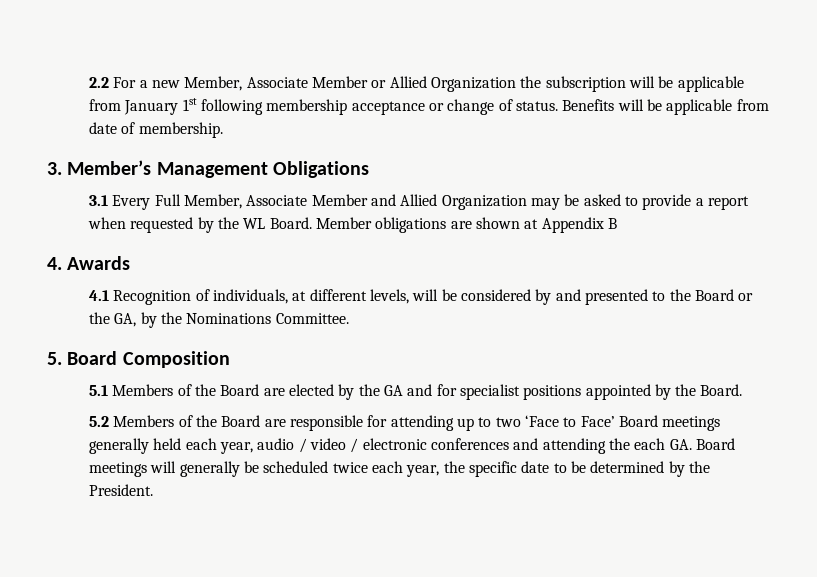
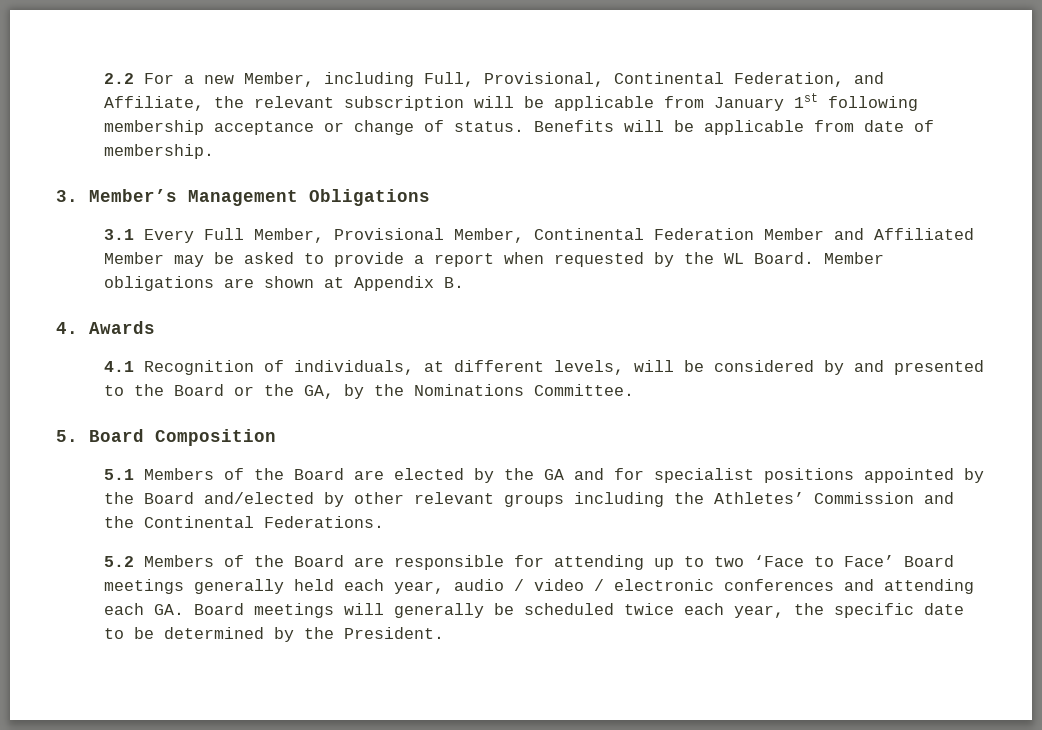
- 2.2 For a new Member, Associate Member or Allied Organization the subscription will be applicable from January 1st following membership acceptance or change of status.
+ 2.2 For a new Member, including Full, Provisional, Continental Federation, and Affiliate, the relevant subscription will be applicable from January 1st following membership acceptance or change of status.
- 3.1 Every Full Member, Associate Member and Allied Organization may be asked to provide a report when requested by the WL Board.
+ 3.1 Every Full Member, Provisional Member, Continental Federation Member and Affiliated Member may be asked to provide a report when requested by the WL Board.
- Member obligations are shown at Appendix B
+ Member obligations are shown at Appendix B.
- 5.1 Members of the Board are elected by the GA and for specialist positions appointed by the Board.
+ 5.1 Members of the Board are elected by the GA and for specialist positions appointed by the Board and/elected by other relevant groups including the Athletes’ Commission and the Continental Federations.
- 5.2 Members of the Board are responsible for attending up to two ‘Face to Face’ Board meetings generally held each year, audio / video / electronic conferences and attending the each GA. Board meetings will generally be scheduled twice each year, the specific date to be determined by the President.
+ 5.2 Members of the Board are responsible for attending up to two ‘Face to Face’ Board meetings generally held each year, audio / video / electronic conferences and attending each GA. Board meetings will generally be scheduled twice each year, the specific date to be determined by the President.

